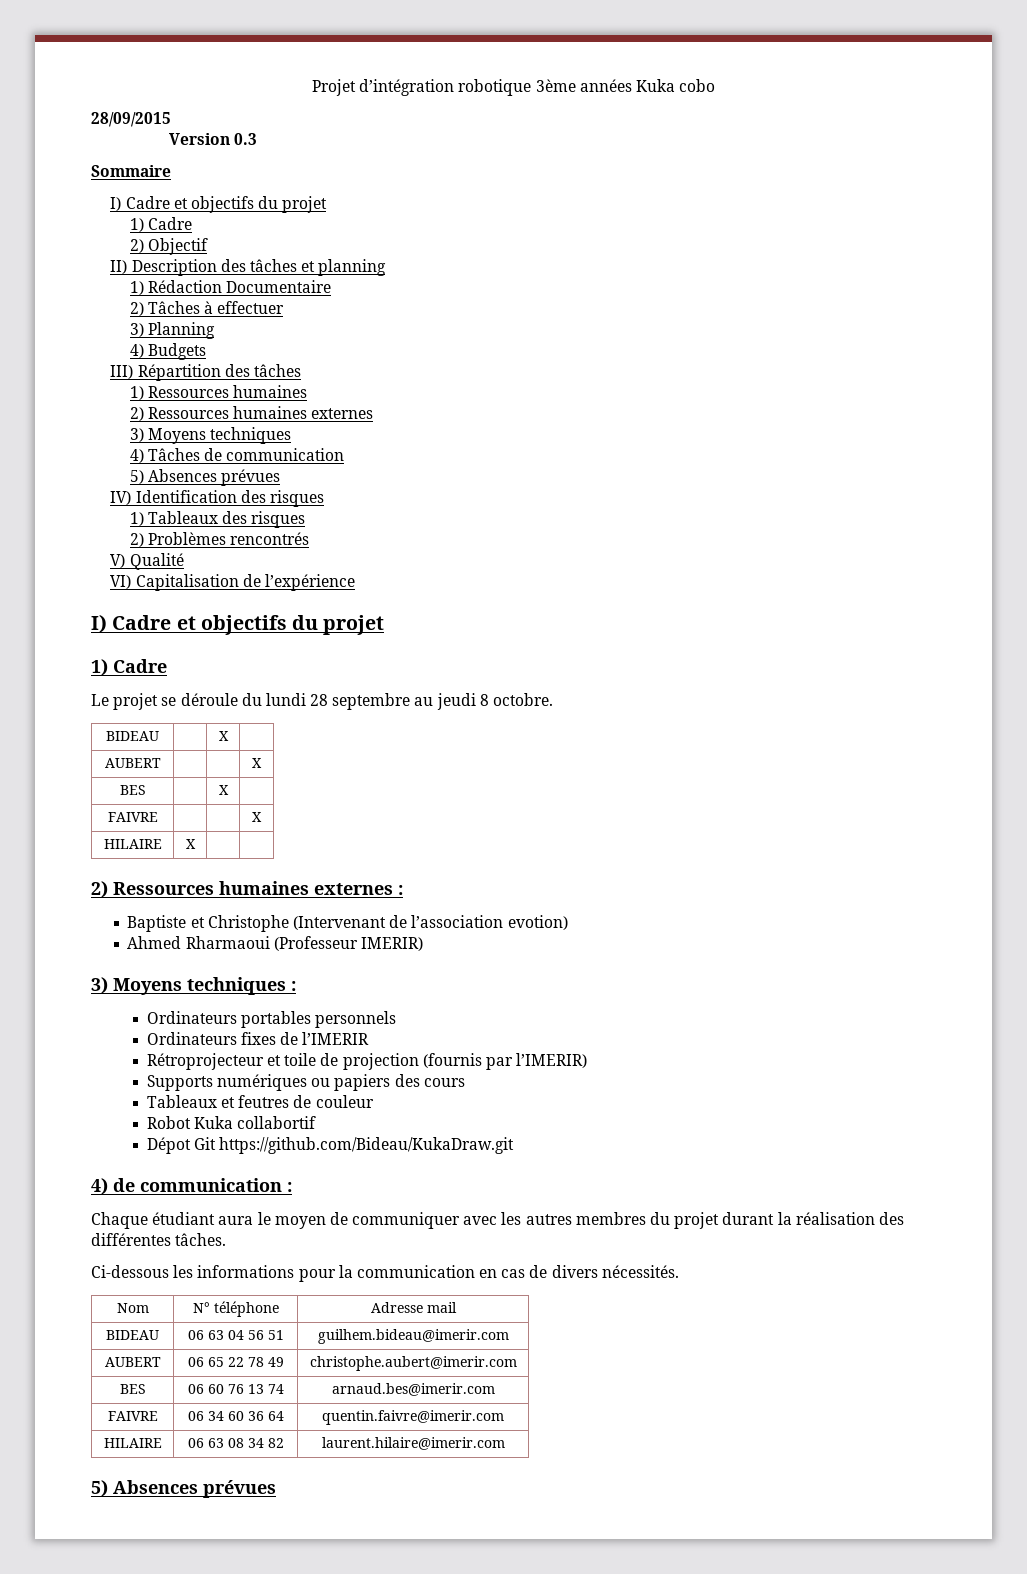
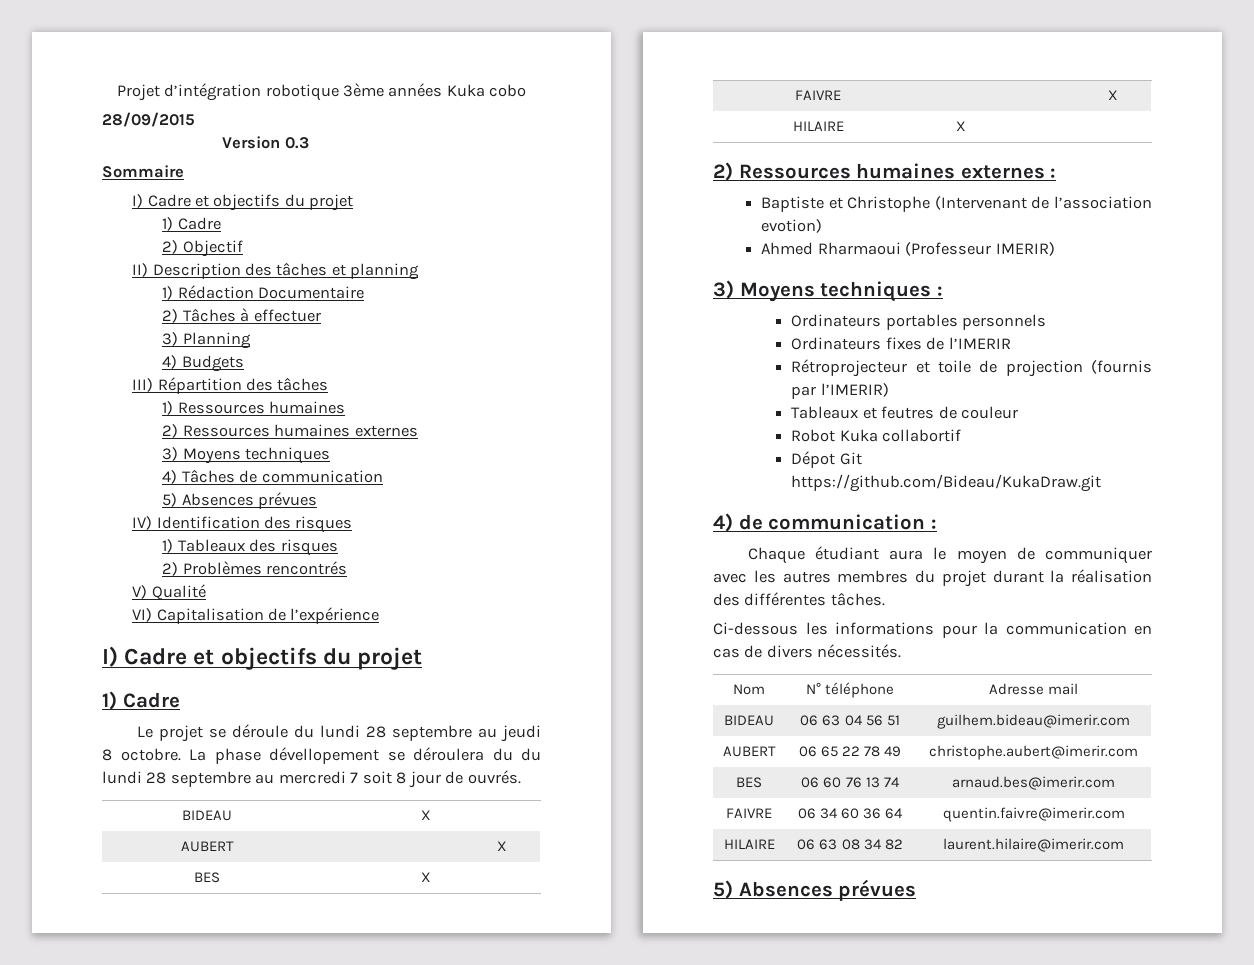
+ La phase dévellopement se déroulera du du lundi 28 septembre au mercredi 7 soit 8 jour de ouvrés.
- Supports numériques ou papiers des cours

